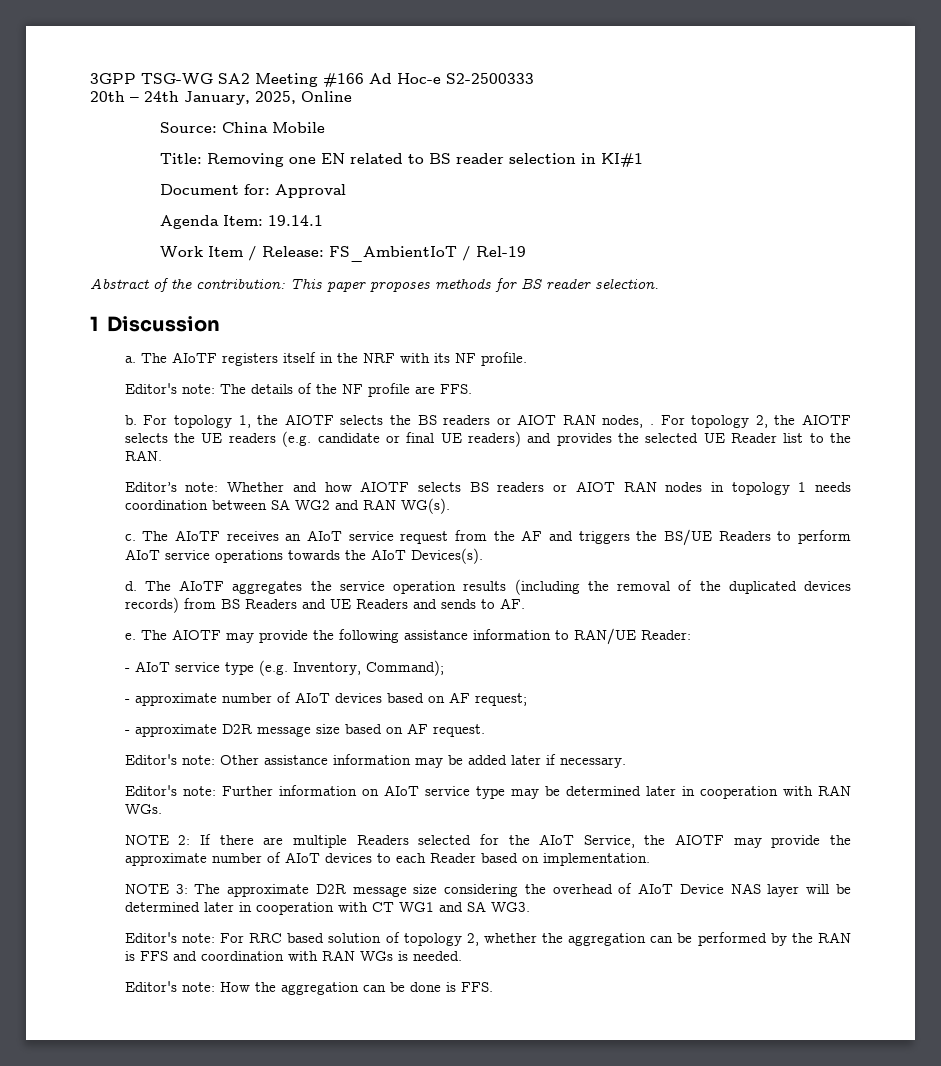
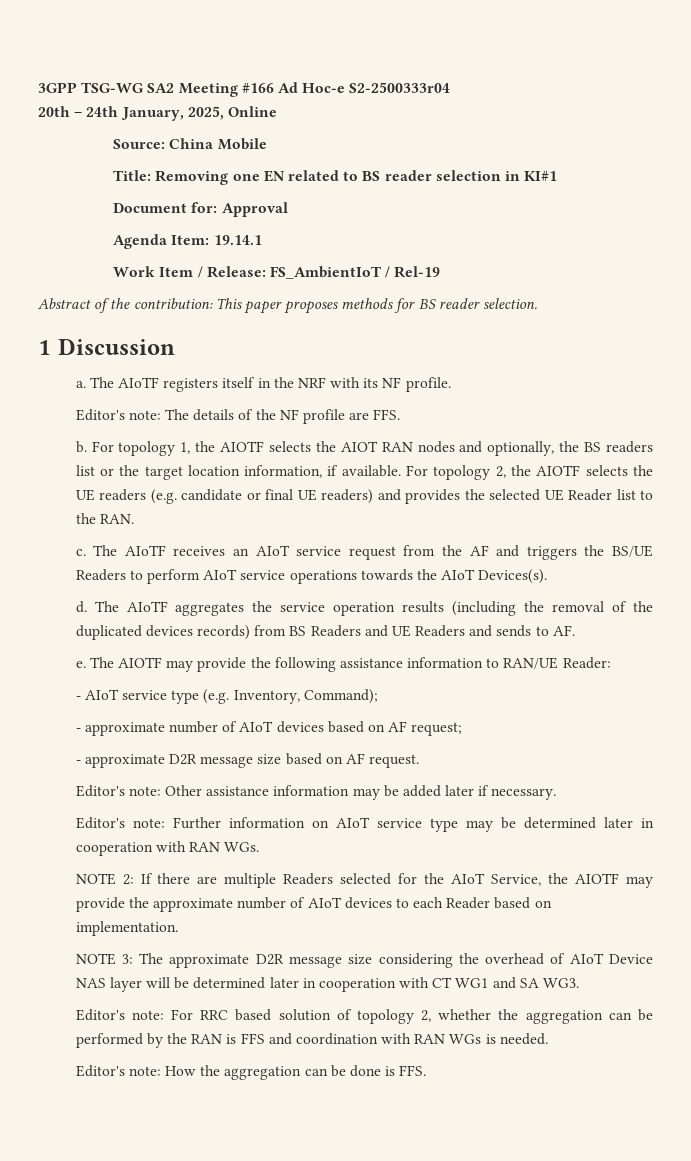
- 3GPP TSG-WG SA2 Meeting #166 Ad Hoc-e S2-2500333
+ 3GPP TSG-WG SA2 Meeting #166 Ad Hoc-e S2-2500333r04
- For topology 1, the AIOTF selects the BS readers or AIOT RAN nodes, .
+ For topology 1, the AIOTF selects the AIOT RAN nodes and optionally, the BS readers list or the target location information, if available.
- Editor’s note: Whether and how AIOTF selects BS readers or AIOT RAN nodes in topology 1 needs coordination between SA WG2 and RAN WG(s).

